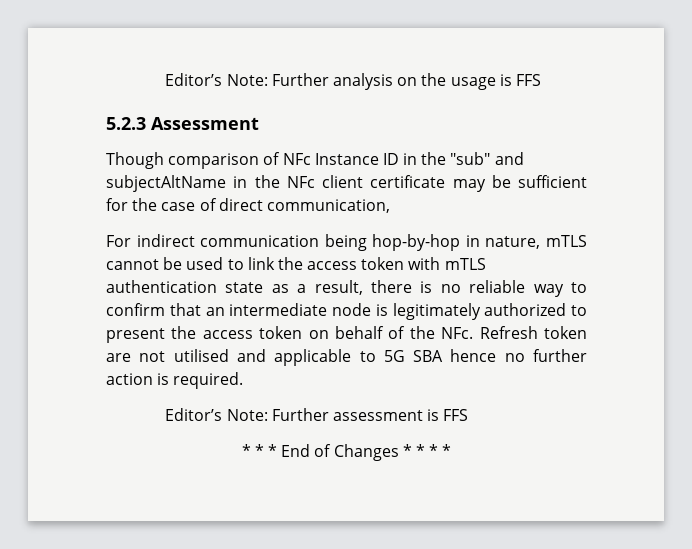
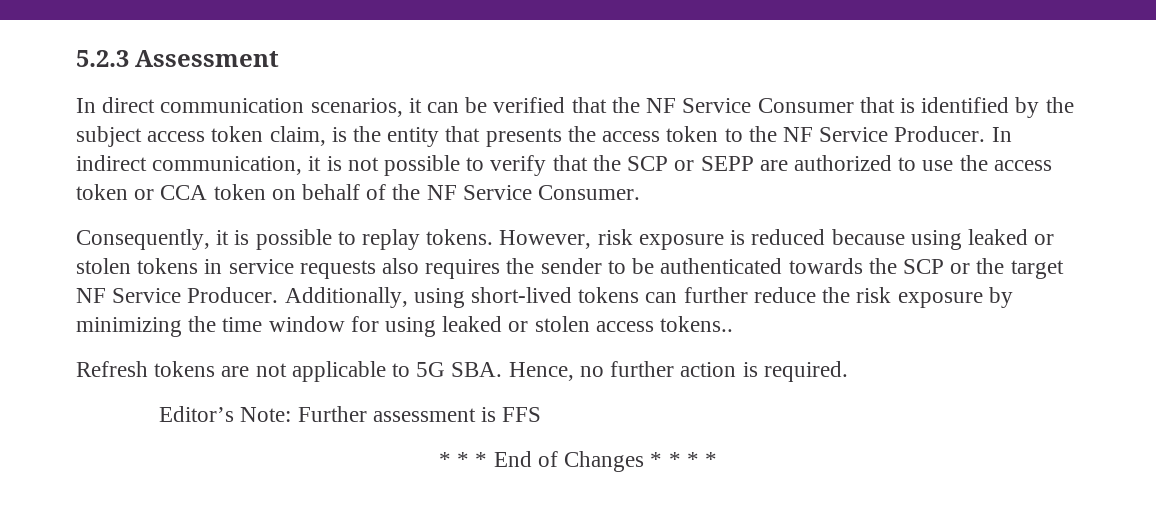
- Editor’s Note: Further analysis on the usage is FFS
  5.2.3 Assessment
- Though comparison of NFc Instance ID in the "sub" and subjectAltName in the NFc client certificate may be sufficient for the case of direct communication,
- For indirect communication being hop-by-hop in nature, mTLS cannot be used to link the access token with mTLS authentication state as a result, there is no reliable way to confirm that an intermediate node is legitimately authorized to present the access token on behalf of the NFc. Refresh token are not utilised and applicable to 5G SBA hence no further action is required.
+ In direct communication scenarios, it can be verified that the NF Service Consumer that is identified by the subject access token claim, is the entity that presents the access token to the NF Service Producer. In indirect communication, it is not possible to verify that the SCP or SEPP are authorized to use the access token or CCA token on behalf of the NF Service Consumer.
+ Consequently, it is possible to replay tokens. However, risk exposure is reduced because using leaked or stolen tokens in service requests also requires the sender to be authenticated towards the SCP or the target NF Service Producer. Additionally, using short-lived tokens can further reduce the risk exposure by minimizing the time window for using leaked or stolen access tokens..
+ Refresh tokens are not applicable to 5G SBA. Hence, no further action is required.

